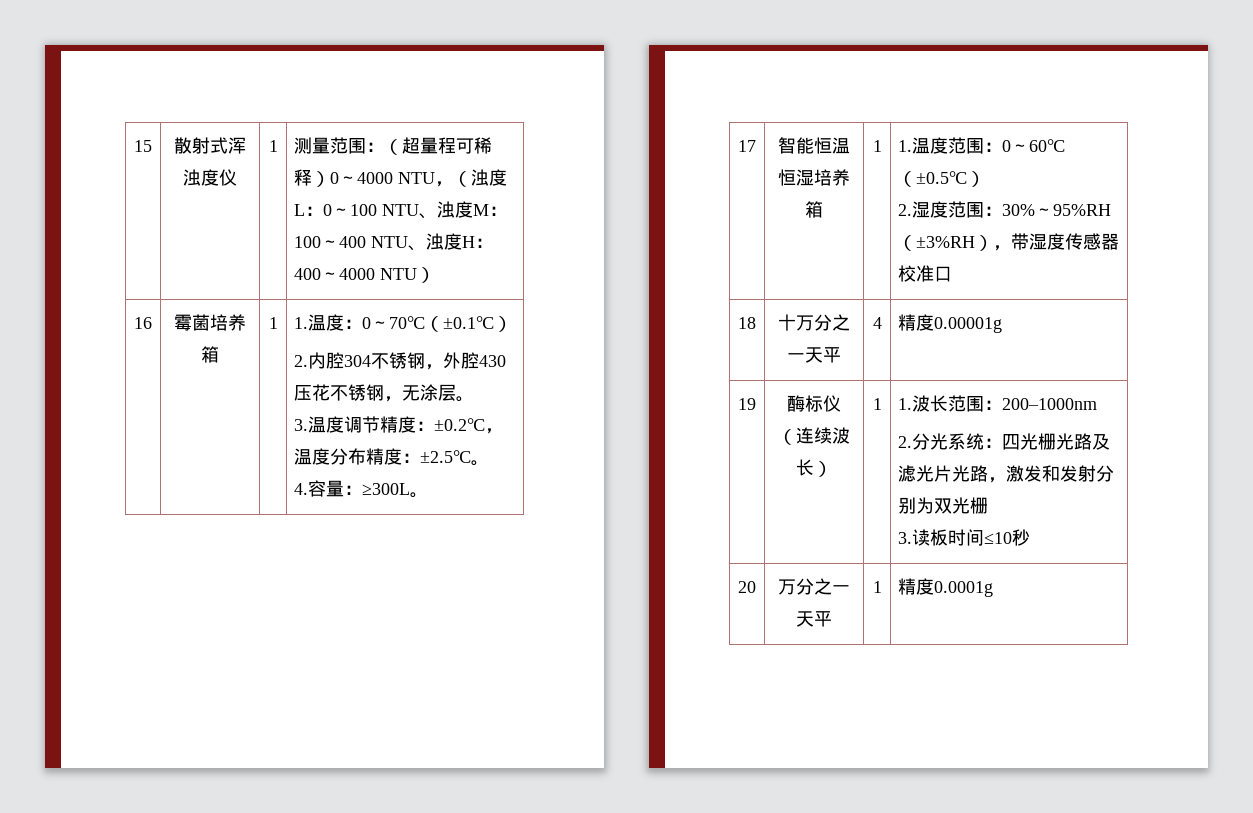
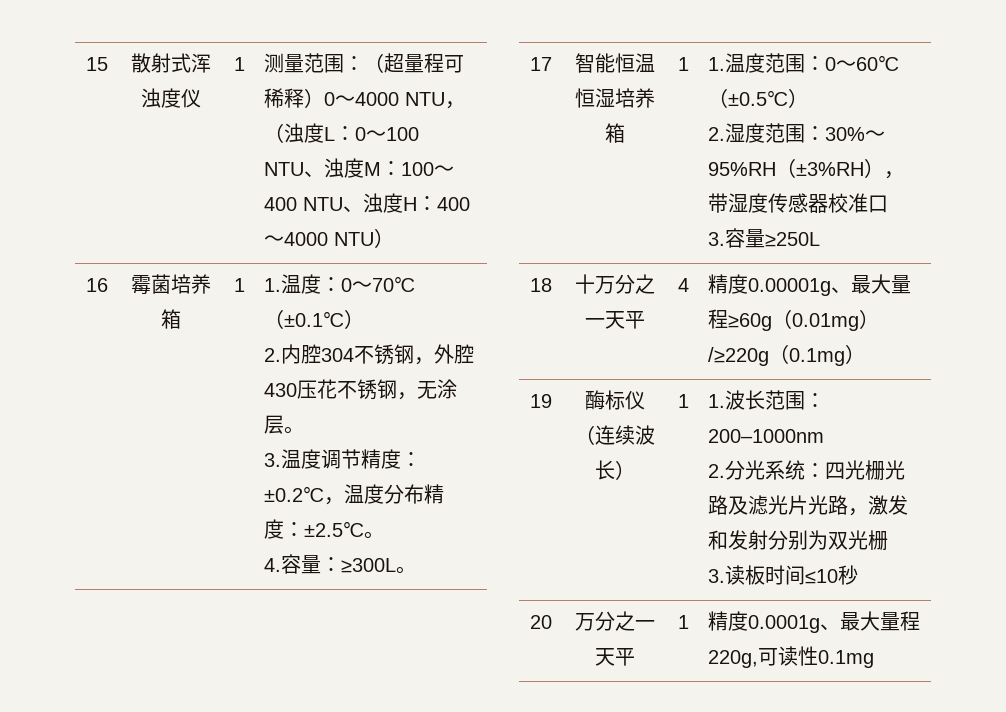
  17 | 智能恒温恒湿培养箱 | 1 | 1.温度范围：0～60℃（±0.5℃）
  2.湿度范围：30%～95%RH（±3%RH），带湿度传感器校准口
+ 3.容量≥250L
- 18 | 十万分之一天平 | 4 | 精度0.00001g
+ 18 | 十万分之一天平 | 4 | 精度0.00001g、最大量程≥60g（0.01mg）/≥220g（0.1mg）
- 20 | 万分之一天平 | 1 | 精度0.0001g
+ 20 | 万分之一天平 | 1 | 精度0.0001g、最大量程220g,可读性0.1mg

